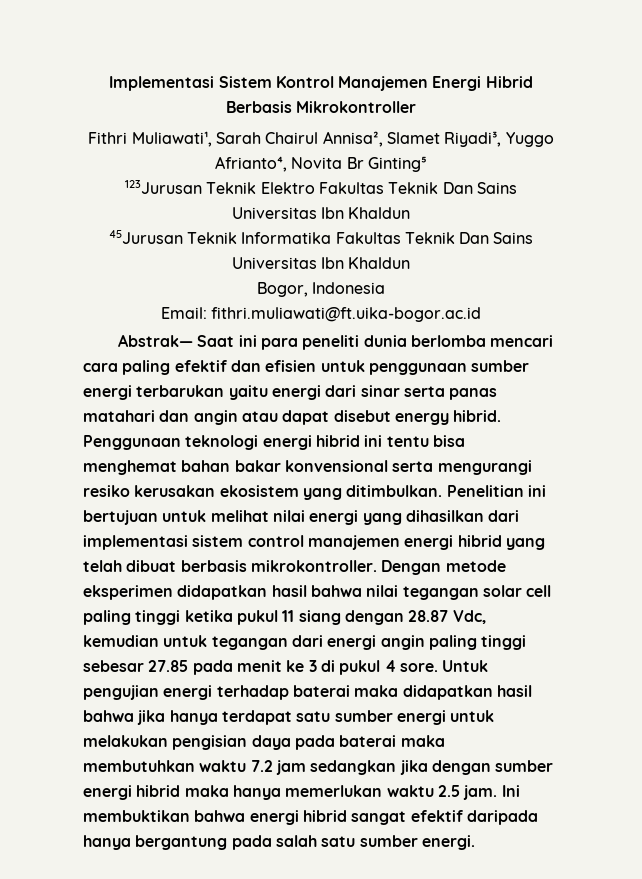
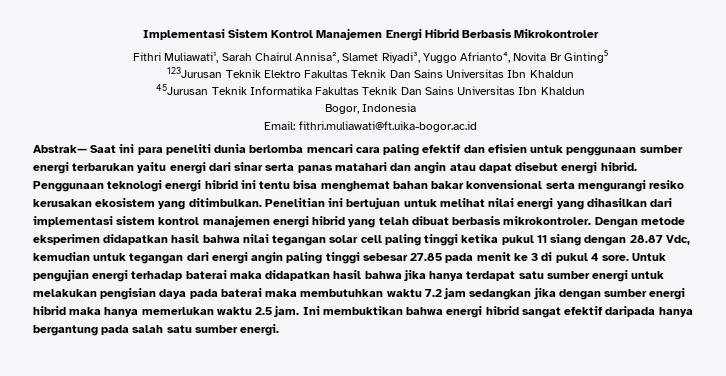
- Implementasi Sistem Kontrol Manajemen Energi Hibrid Berbasis Mikrokontroller
+ Implementasi Sistem Kontrol Manajemen Energi Hibrid Berbasis Mikrokontroler
- Abstrak— Saat ini para peneliti dunia berlomba mencari cara paling efektif dan efisien untuk penggunaan sumber energi terbarukan yaitu energi dari sinar serta panas matahari dan angin atau dapat disebut energy hibrid.
+ Abstrak— Saat ini para peneliti dunia berlomba mencari cara paling efektif dan efisien untuk penggunaan sumber energi terbarukan yaitu energi dari sinar serta panas matahari dan angin atau dapat disebut energi hibrid.
- Penelitian ini bertujuan untuk melihat nilai energi yang dihasilkan dari implementasi sistem control manajemen energi hibrid yang telah dibuat berbasis mikrokontroller.
+ Penelitian ini bertujuan untuk melihat nilai energi yang dihasilkan dari implementasi sistem kontrol manajemen energi hibrid yang telah dibuat berbasis mikrokontroler.

